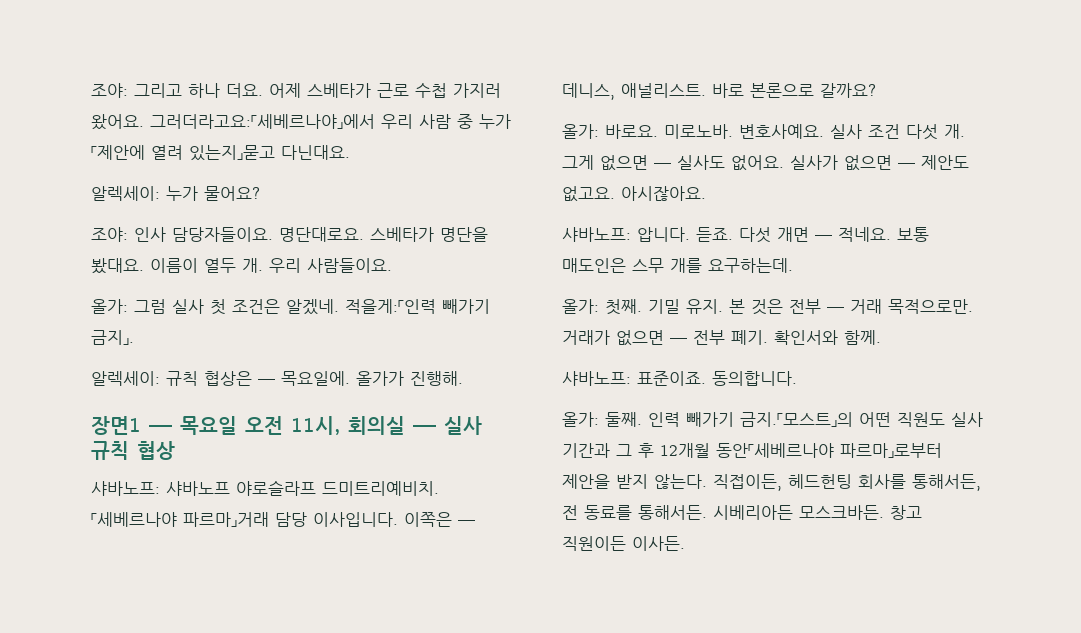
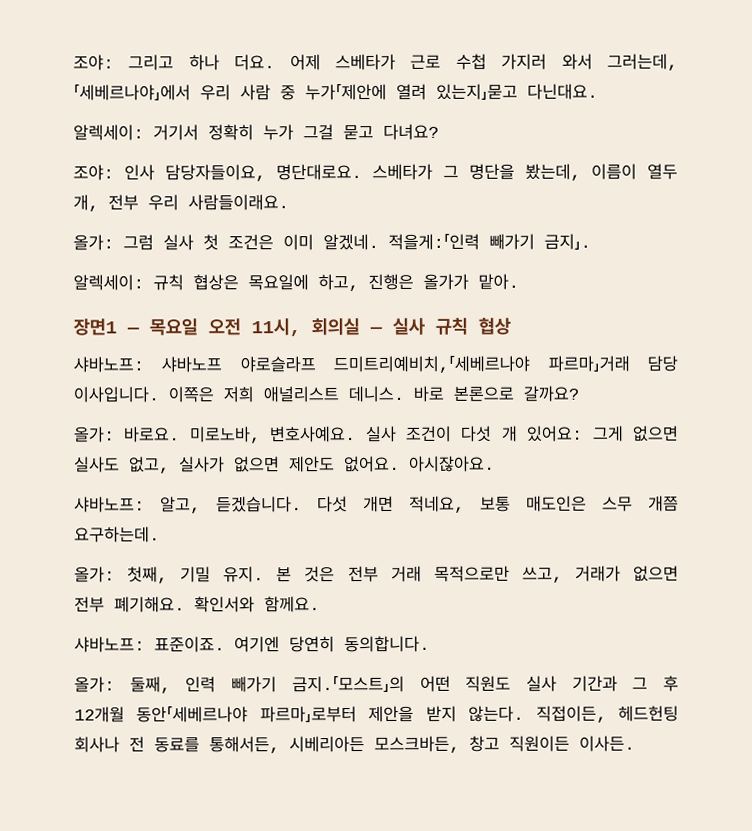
- 어제 스베타가 근로 수첩 가지러 왔어요. 그러더라고요:「세베르나야」에서 우리 사람 중 누가「제안에 열려 있는지」묻고 다닌대요.
+ 어제 스베타가 근로 수첩 가지러 와서 그러는데,「세베르나야」에서 우리 사람 중 누가「제안에 열려 있는지」묻고 다닌대요.
- 알렉세이: 누가 물어요?
+ 알렉세이: 거기서 정확히 누가 그걸 묻고 다녀요?
- 조야: 인사 담당자들이요. 명단대로요.
+ 조야: 인사 담당자들이요, 명단대로요.
- 스베타가 명단을 봤대요. 이름이 열두 개. 우리 사람들이요.
+ 스베타가 그 명단을 봤는데, 이름이 열두 개, 전부 우리 사람들이래요.
- 올가: 그럼 실사 첫 조건은 알겠네.
+ 올가: 그럼 실사 첫 조건은 이미 알겠네.
- 알렉세이: 규칙 협상은 — 목요일에. 올가가 진행해.
+ 알렉세이: 규칙 협상은 목요일에 하고, 진행은 올가가 맡아.
- 샤바노프: 샤바노프 야로슬라프 드미트리예비치.「세베르나야 파르마」거래 담당 이사입니다.
+ 샤바노프: 샤바노프 야로슬라프 드미트리예비치,「세베르나야 파르마」거래 담당 이사입니다.
- 이쪽은 — 데니스, 애널리스트.
+ 이쪽은 저희 애널리스트 데니스.
- 미로노바. 변호사예요.
+ 미로노바, 변호사예요.
- 실사 조건 다섯 개. 그게 없으면 — 실사도 없어요. 실사가 없으면 — 제안도 없고요. 아시잖아요.
- 샤바노프: 압니다. 듣죠. 다섯 개면 — 적네요. 보통 매도인은 스무 개를 요구하는데.
+ 실사 조건이 다섯 개 있어요: 그게 없으면 실사도 없고, 실사가 없으면 제안도 없어요. 아시잖아요.
+ 샤바노프: 알고, 듣겠습니다. 다섯 개면 적네요, 보통 매도인은 스무 개쯤 요구하는데.
- 올가: 첫째. 기밀 유지.
+ 올가: 첫째, 기밀 유지.
- 본 것은 전부 — 거래 목적으로만. 거래가 없으면 — 전부 폐기. 확인서와 함께.
+ 본 것은 전부 거래 목적으로만 쓰고, 거래가 없으면 전부 폐기해요. 확인서와 함께요.
- 동의합니다.
+ 여기엔 당연히 동의합니다.
- 올가: 둘째. 인력 빼가기 금지.
+ 올가: 둘째, 인력 빼가기 금지.
- 직접이든, 헤드헌팅 회사를 통해서든, 전 동료를 통해서든. 시베리아든 모스크바든. 창고 직원이든 이사든.
+ 직접이든, 헤드헌팅 회사나 전 동료를 통해서든, 시베리아든 모스크바든, 창고 직원이든 이사든.

